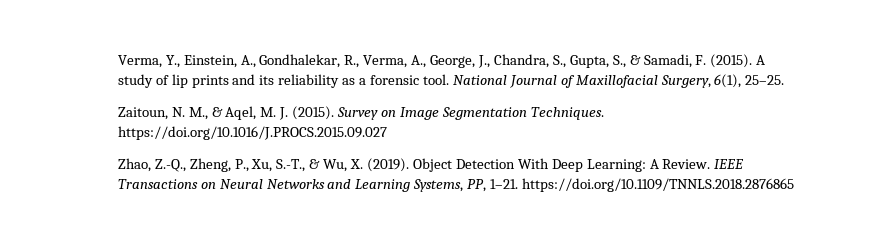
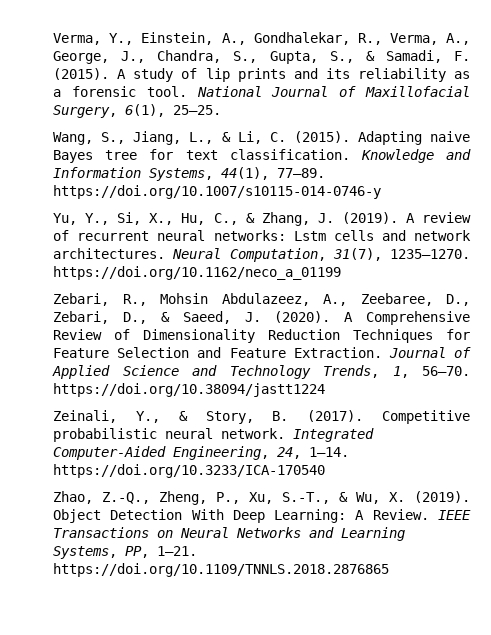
- Zaitoun, N. M., & Aqel, M. J. (2015). Survey on Image Segmentation Techniques. https://doi.org/10.1016/J.PROCS.2015.09.027
+ Wang, S., Jiang, L., & Li, C. (2015). Adapting naive Bayes tree for text classification. Knowledge and Information Systems, 44(1), 77–89. https://doi.org/10.1007/s10115-014-0746-y
+ Yu, Y., Si, X., Hu, C., & Zhang, J. (2019). A review of recurrent neural networks: Lstm cells and network architectures. Neural Computation, 31(7), 1235–1270. https://doi.org/10.1162/neco_a_01199
+ Zebari, R., Mohsin Abdulazeez, A., Zeebaree, D., Zebari, D., & Saeed, J. (2020). A Comprehensive Review of Dimensionality Reduction Techniques for Feature Selection and Feature Extraction. Journal of Applied Science and Technology Trends, 1, 56–70. https://doi.org/10.38094/jastt1224
+ Zeinali, Y., & Story, B. (2017). Competitive probabilistic neural network. Integrated Computer-Aided Engineering, 24, 1–14. https://doi.org/10.3233/ICA-170540

